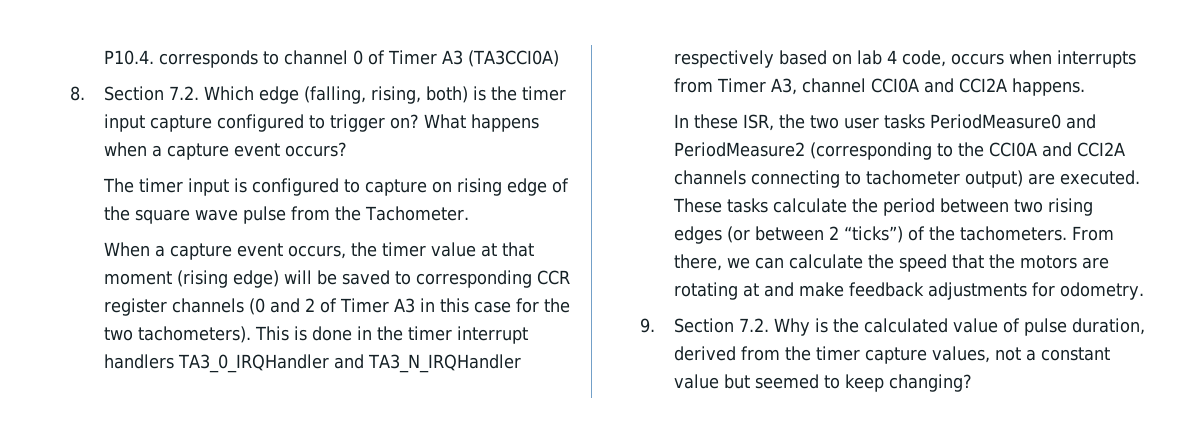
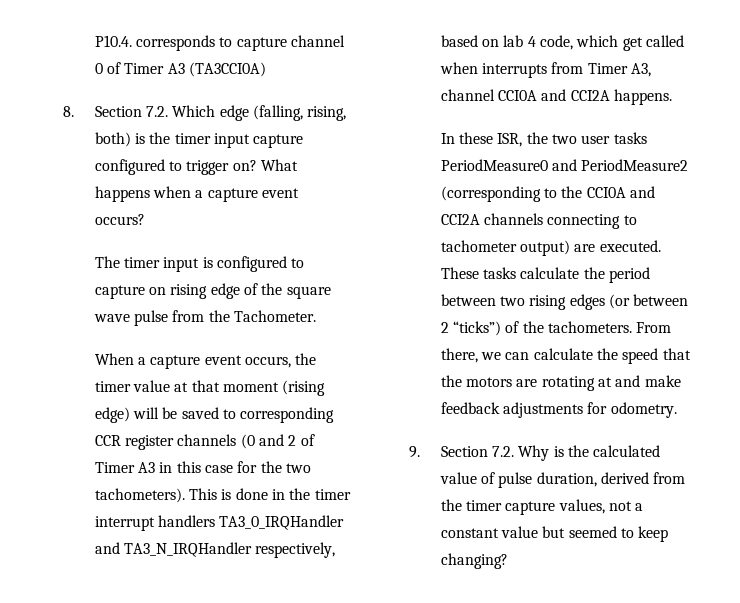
- P10.4. corresponds to channel 0 of Timer A3 (TA3CCI0A)
+ P10.4. corresponds to capture channel 0 of Timer A3 (TA3CCI0A)
- This is done in the timer interrupt handlers TA3_0_IRQHandler and TA3_N_IRQHandler respectively based on lab 4 code, occurs when interrupts from Timer A3, channel CCI0A and CCI2A happens.
+ This is done in the timer interrupt handlers TA3_0_IRQHandler and TA3_N_IRQHandler respectively, based on lab 4 code, which get called when interrupts from Timer A3, channel CCI0A and CCI2A happens.

